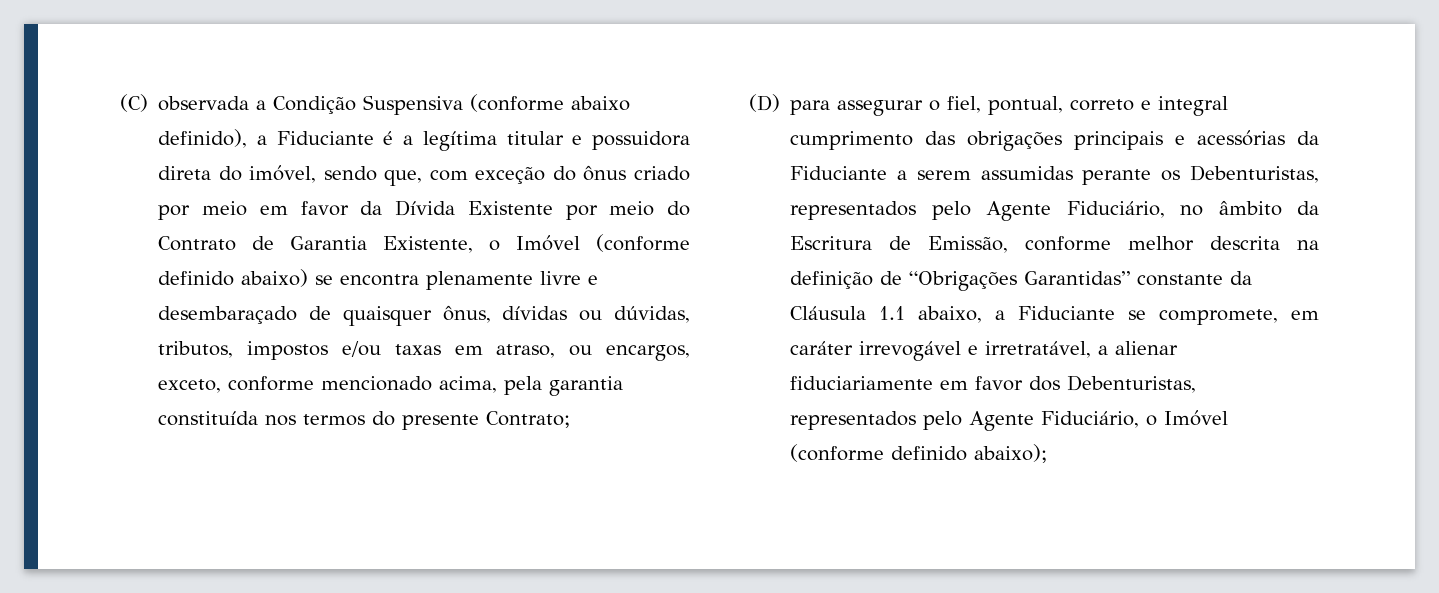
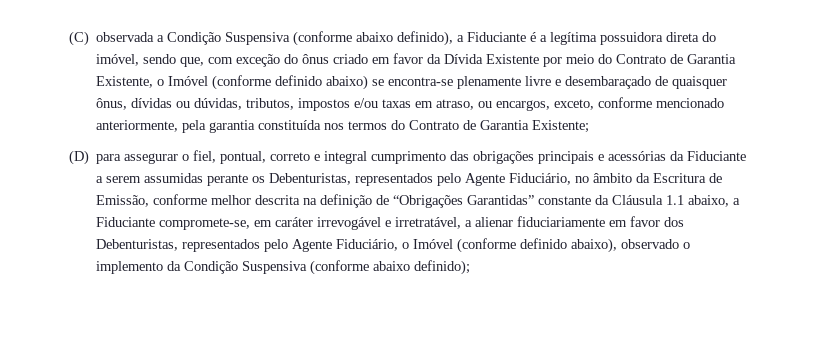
- (C) observada a Condição Suspensiva (conforme abaixo definido), a Fiduciante é a legítima titular e possuidora direta do imóvel, sendo que, com exceção do ônus criado por meio em favor da Dívida Existente por meio do Contrato de Garantia Existente, o Imóvel (conforme definido abaixo) se encontra plenamente livre e desembaraçado de quaisquer ônus, dívidas ou dúvidas, tributos, impostos e/ou taxas em atraso, ou encargos, exceto, conforme mencionado acima, pela garantia constituída nos termos do presente Contrato;
+ (C) observada a Condição Suspensiva (conforme abaixo definido), a Fiduciante é a legítima possuidora direta do imóvel, sendo que, com exceção do ônus criado em favor da Dívida Existente por meio do Contrato de Garantia Existente, o Imóvel (conforme definido abaixo) se encontra-se plenamente livre e desembaraçado de quaisquer ônus, dívidas ou dúvidas, tributos, impostos e/ou taxas em atraso, ou encargos, exceto, conforme mencionado anteriormente, pela garantia constituída nos termos do Contrato de Garantia Existente;
- (D) para assegurar o fiel, pontual, correto e integral cumprimento das obrigações principais e acessórias da Fiduciante a serem assumidas perante os Debenturistas, representados pelo Agente Fiduciário, no âmbito da Escritura de Emissão, conforme melhor descrita na definição de “Obrigações Garantidas” constante da Cláusula 1.1 abaixo, a Fiduciante se compromete, em caráter irrevogável e irretratável, a alienar fiduciariamente em favor dos Debenturistas, representados pelo Agente Fiduciário, o Imóvel (conforme definido abaixo);
+ (D) para assegurar o fiel, pontual, correto e integral cumprimento das obrigações principais e acessórias da Fiduciante a serem assumidas perante os Debenturistas, representados pelo Agente Fiduciário, no âmbito da Escritura de Emissão, conforme melhor descrita na definição de “Obrigações Garantidas” constante da Cláusula 1.1 abaixo, a Fiduciante compromete-se, em caráter irrevogável e irretratável, a alienar fiduciariamente em favor dos Debenturistas, representados pelo Agente Fiduciário, o Imóvel (conforme definido abaixo), observado o implemento da Condição Suspensiva (conforme abaixo definido);

